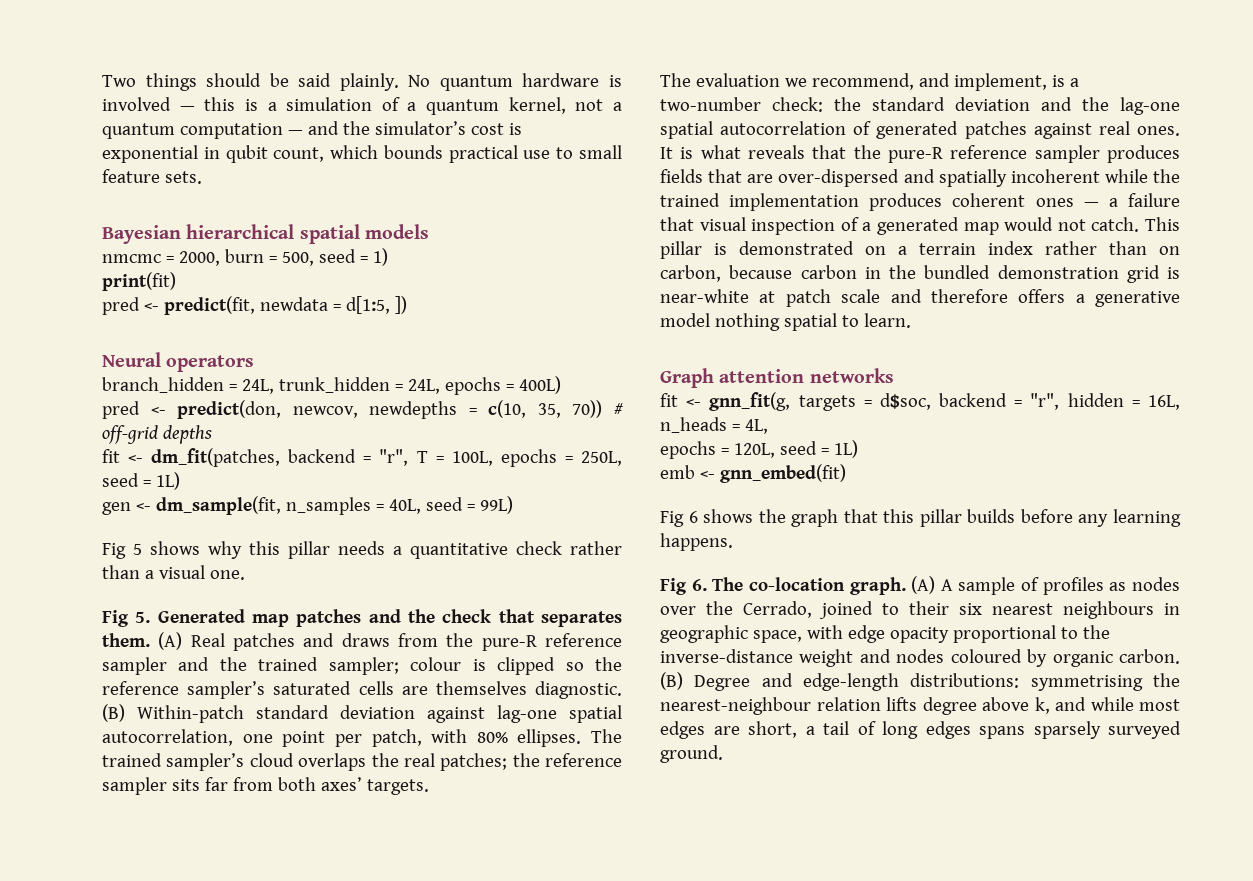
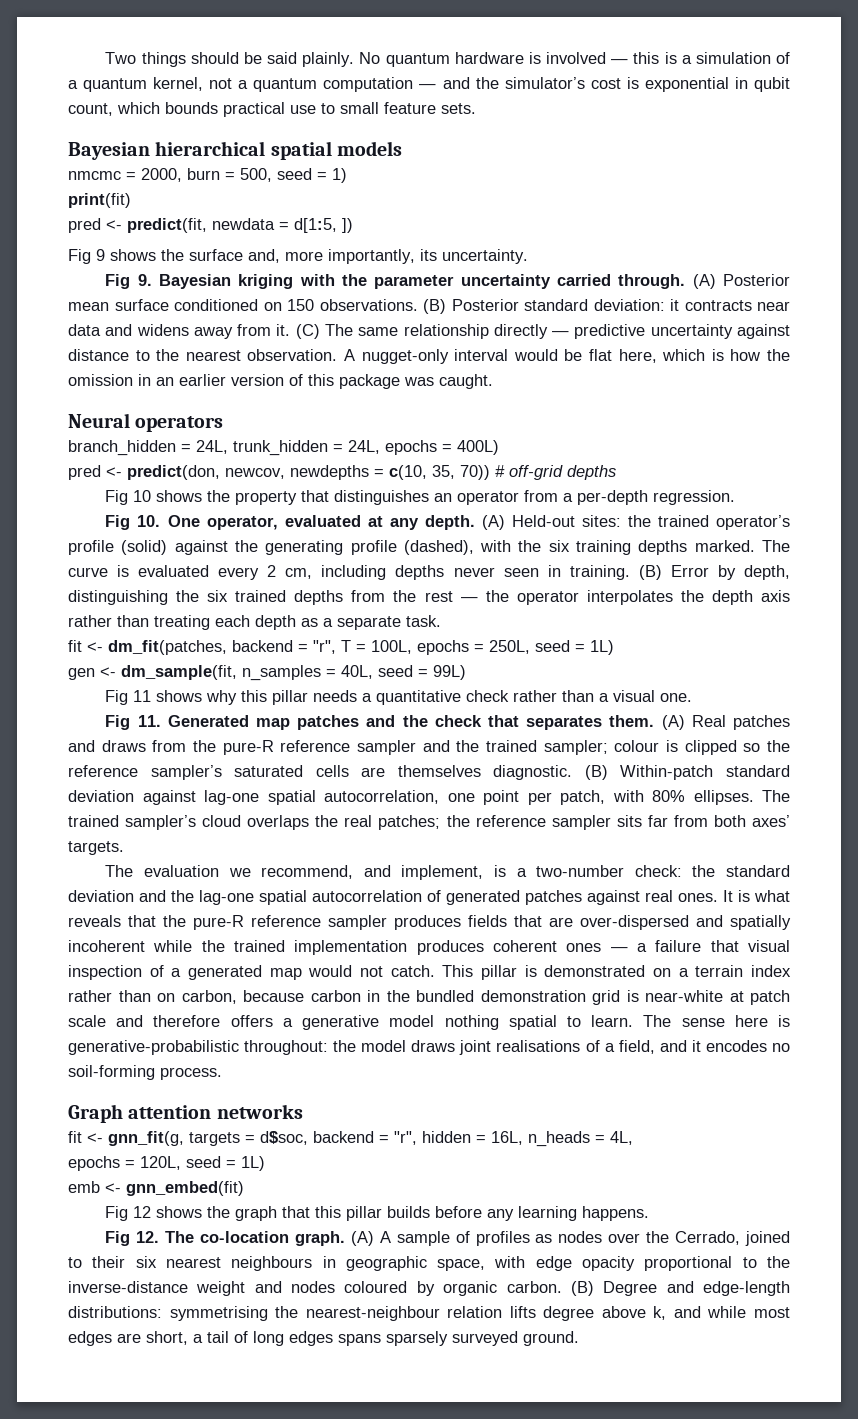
+ Fig 9 shows the surface and, more importantly, its uncertainty.
+ Fig 9. Bayesian kriging with the parameter uncertainty carried through. (A) Posterior mean surface conditioned on 150 observations. (B) Posterior standard deviation: it contracts near data and widens away from it. (C) The same relationship directly — predictive uncertainty against distance to the nearest observation. A nugget-only interval would be flat here, which is how the omission in an earlier version of this package was caught.
+ Fig 10 shows the property that distinguishes an operator from a per-depth regression.
+ Fig 10. One operator, evaluated at any depth. (A) Held-out sites: the trained operator’s profile (solid) against the generating profile (dashed), with the six training depths marked. The curve is evaluated every 2 cm, including depths never seen in training. (B) Error by depth, distinguishing the six trained depths from the rest — the operator interpolates the depth axis rather than treating each depth as a separate task.
- Fig 5 shows why this pillar needs a quantitative check rather than a visual one.
+ Fig 11 shows why this pillar needs a quantitative check rather than a visual one.
- Fig 5. Generated map patches and the check that separates them.
+ Fig 11. Generated map patches and the check that separates them.
+ The sense here is generative-probabilistic throughout: the model draws joint realisations of a field, and it encodes no soil-forming process.
- Fig 6 shows the graph that this pillar builds before any learning happens.
+ Fig 12 shows the graph that this pillar builds before any learning happens.
- Fig 6. The co-location graph.
+ Fig 12. The co-location graph.

